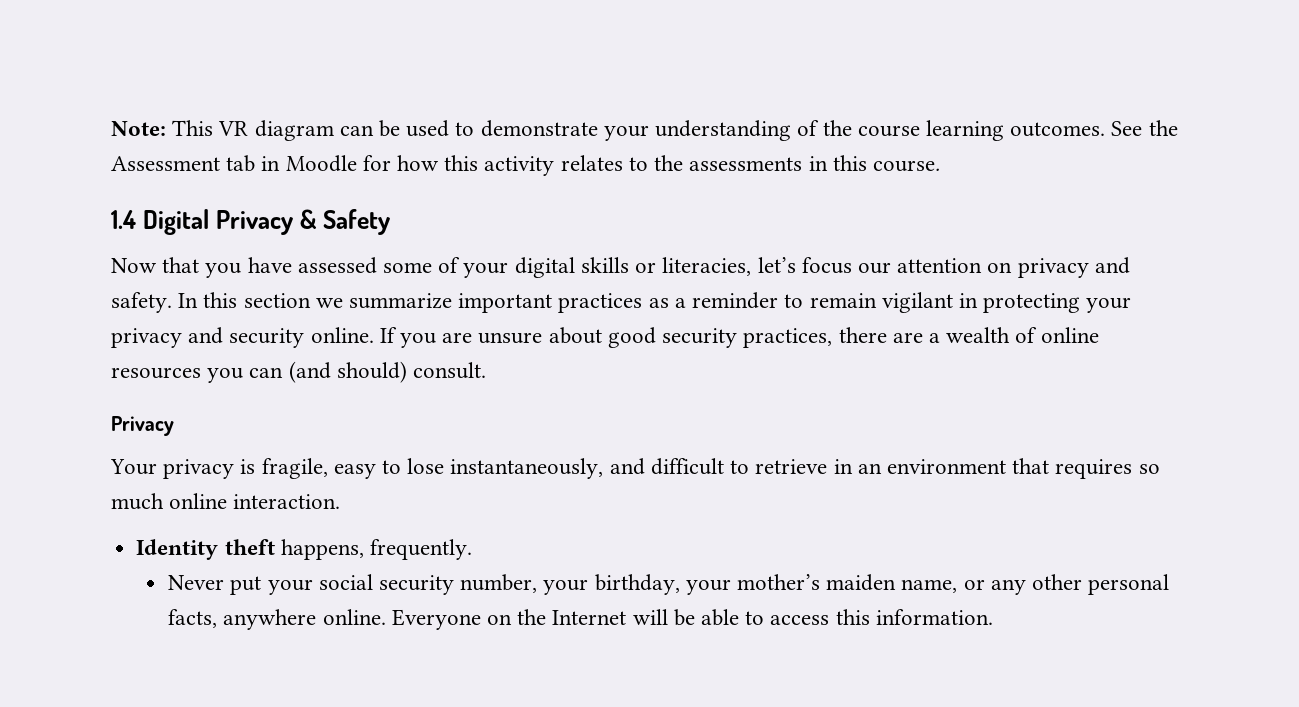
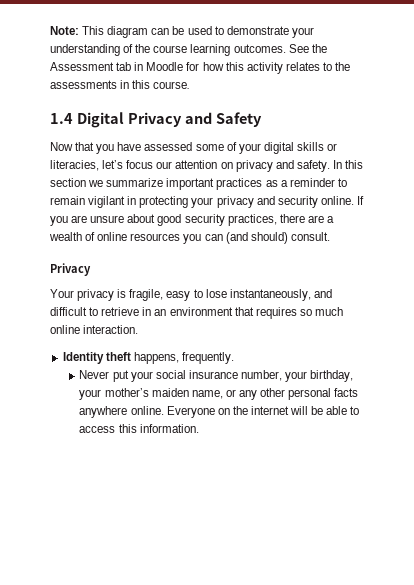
- Note: This VR diagram can be used to demonstrate your understanding of the course learning outcomes.
+ Note: This diagram can be used to demonstrate your understanding of the course learning outcomes.
- 1.4 Digital Privacy & Safety
+ 1.4 Digital Privacy and Safety
- Never put your social security number, your birthday, your mother’s maiden name, or any other personal facts, anywhere online.
+ Never put your social insurance number, your birthday, your mother’s maiden name, or any other personal facts anywhere online.
- Everyone on the Internet will be able to access this information.
+ Everyone on the internet will be able to access this information.

